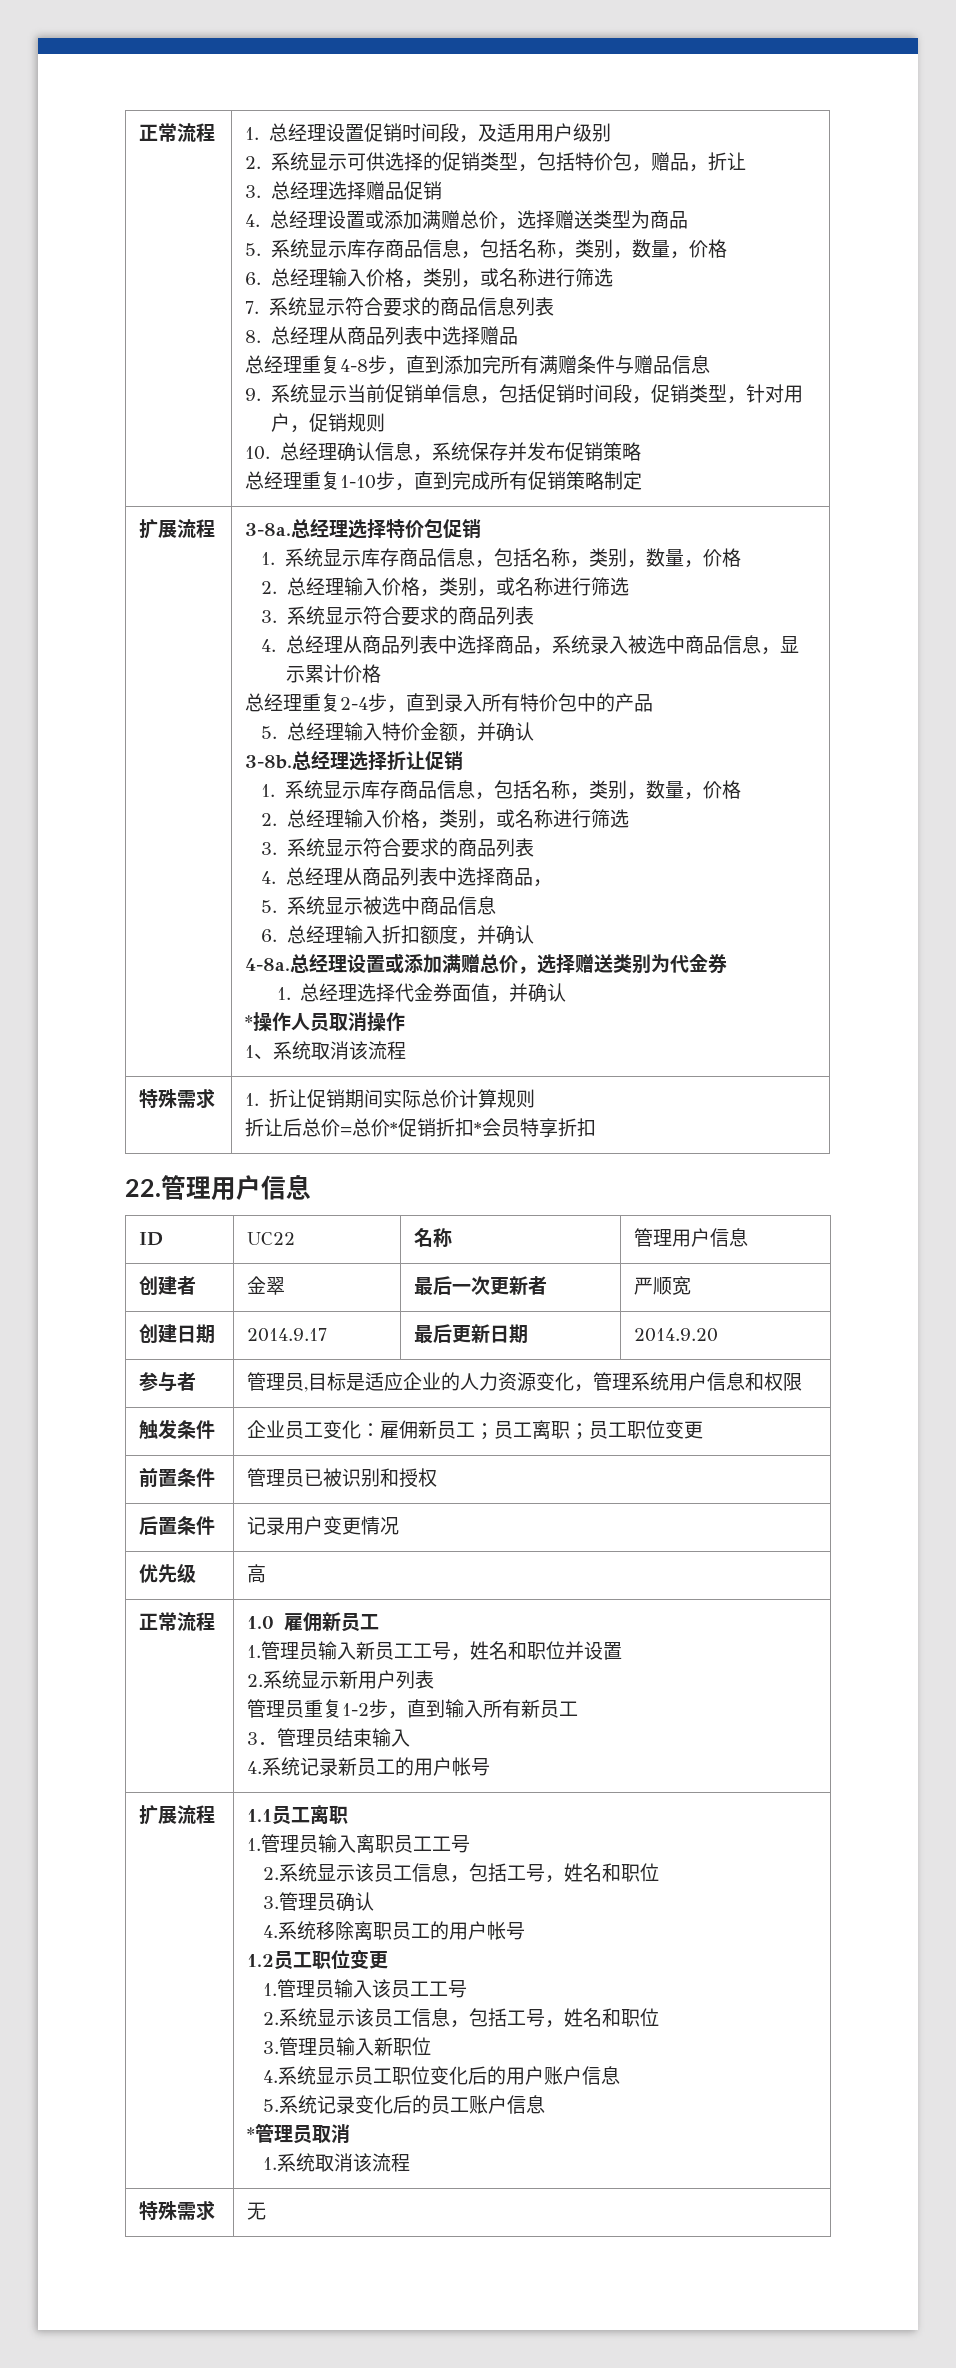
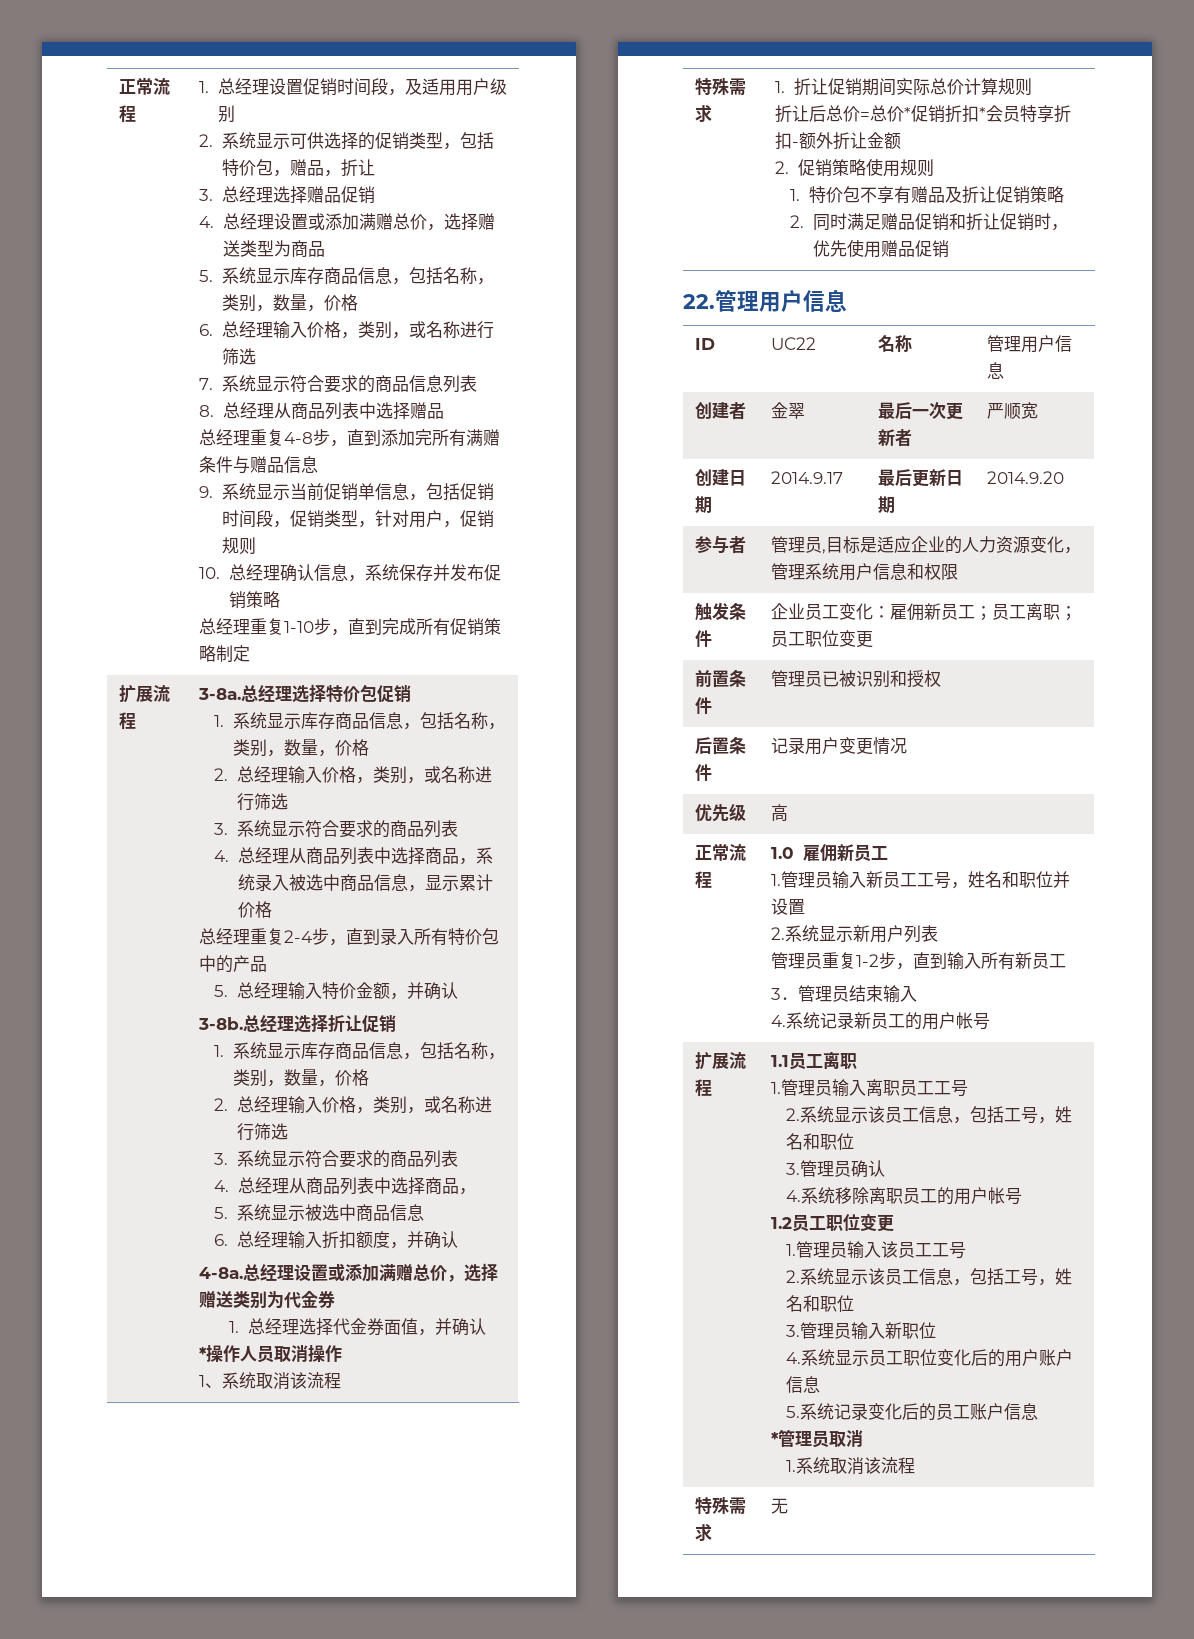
- 折让后总价=总价*促销折扣*会员特享折扣
+ 折让后总价=总价*促销折扣*会员特享折扣-额外折让金额
+ 2.促销策略使用规则
+ 1.特价包不享有赠品及折让促销策略
+ 2.同时满足赠品促销和折让促销时，优先使用赠品促销

